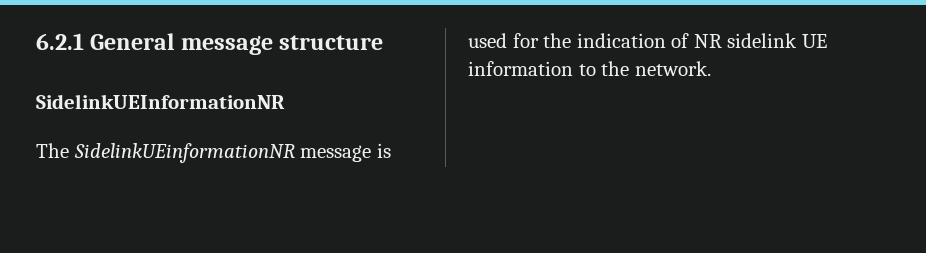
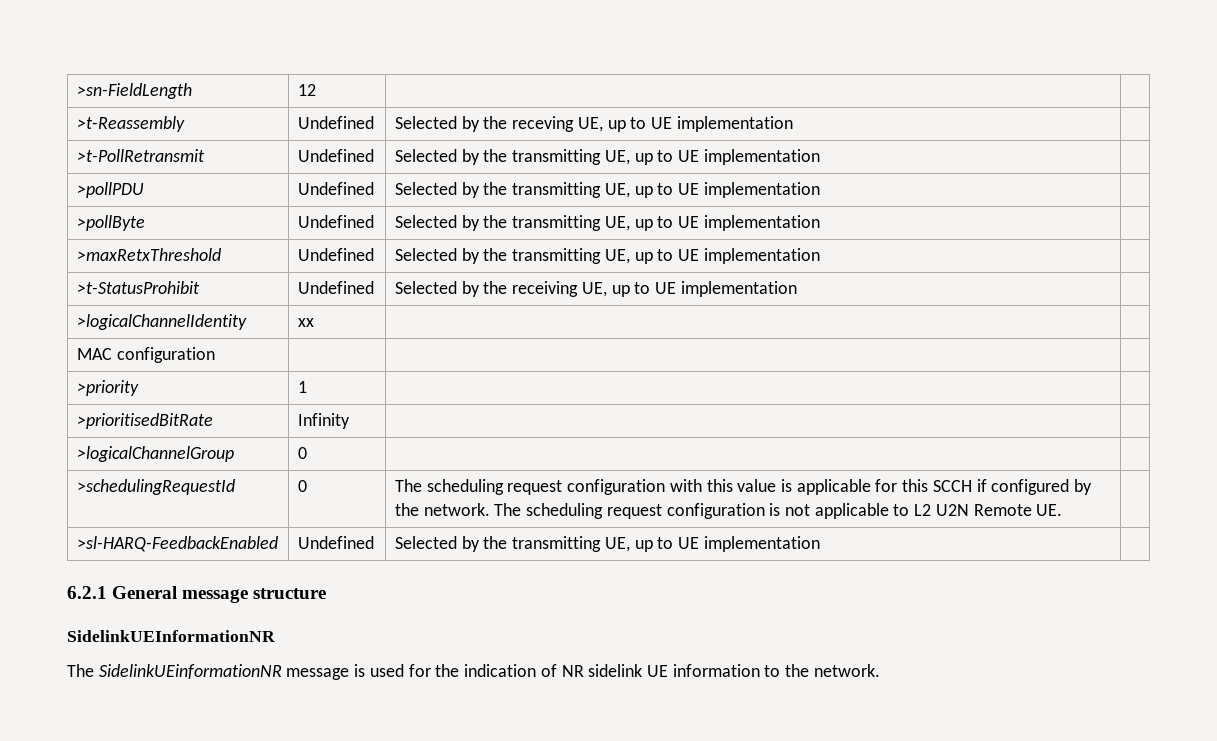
+ >sn-FieldLength | 12 | |
+ >t-Reassembly | Undefined | Selected by the receving UE, up to UE implementation |
+ >t-PollRetransmit | Undefined | Selected by the transmitting UE, up to UE implementation |
+ >pollPDU | Undefined | Selected by the transmitting UE, up to UE implementation |
+ >pollByte | Undefined | Selected by the transmitting UE, up to UE implementation |
+ >maxRetxThreshold | Undefined | Selected by the transmitting UE, up to UE implementation |
+ >t-StatusProhibit | Undefined | Selected by the receiving UE, up to UE implementation |
+ >logicalChannelIdentity | xx | |
+ MAC configuration | | |
+ >priority | 1 | |
+ >prioritisedBitRate | Infinity | |
+ >logicalChannelGroup | 0 | |
+ >schedulingRequestId | 0 | The scheduling request configuration with this value is applicable for this SCCH if configured by the network. The scheduling request configuration is not applicable to L2 U2N Remote UE. |
+ >sl-HARQ-FeedbackEnabled | Undefined | Selected by the transmitting UE, up to UE implementation |

